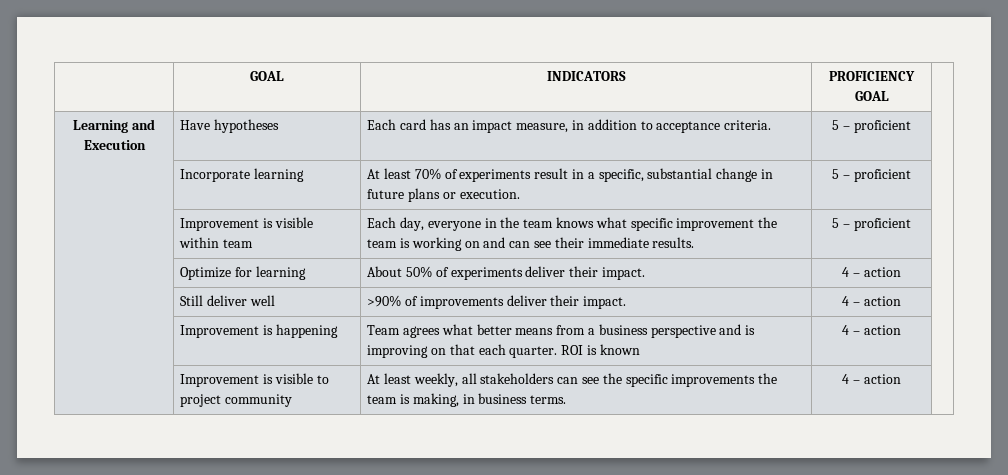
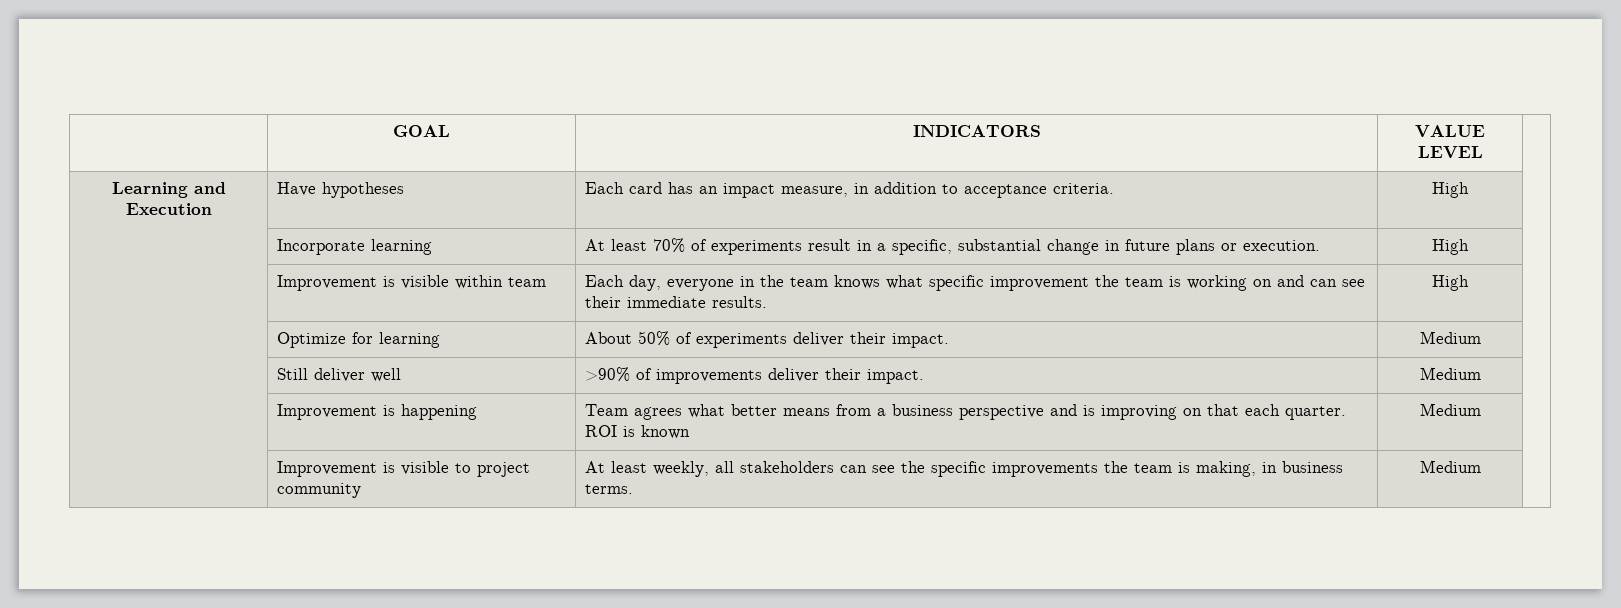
- | GOAL | INDICATORS | PROFICIENCY GOAL |
+ | GOAL | INDICATORS | VALUE LEVEL |
- Learning and Execution | Have hypotheses | Each card has an impact measure, in addition to acceptance criteria. | 5 – proficient |
+ Learning and Execution | Have hypotheses | Each card has an impact measure, in addition to acceptance criteria. | High |
- | Incorporate learning | At least 70% of experiments result in a specific, substantial change in future plans or execution. | 5 – proficient |
+ | Incorporate learning | At least 70% of experiments result in a specific, substantial change in future plans or execution. | High |
- | Improvement is visible within team | Each day, everyone in the team knows what specific improvement the team is working on and can see their immediate results. | 5 – proficient |
+ | Improvement is visible within team | Each day, everyone in the team knows what specific improvement the team is working on and can see their immediate results. | High |
- | Optimize for learning | About 50% of experiments deliver their impact. | 4 – action |
+ | Optimize for learning | About 50% of experiments deliver their impact. | Medium |
- | Still deliver well | >90% of improvements deliver their impact. | 4 – action |
+ | Still deliver well | >90% of improvements deliver their impact. | Medium |
- | Improvement is happening | Team agrees what better means from a business perspective and is improving on that each quarter. ROI is known | 4 – action |
+ | Improvement is happening | Team agrees what better means from a business perspective and is improving on that each quarter. ROI is known | Medium |
- | Improvement is visible to project community | At least weekly, all stakeholders can see the specific improvements the team is making, in business terms. | 4 – action |
+ | Improvement is visible to project community | At least weekly, all stakeholders can see the specific improvements the team is making, in business terms. | Medium |

